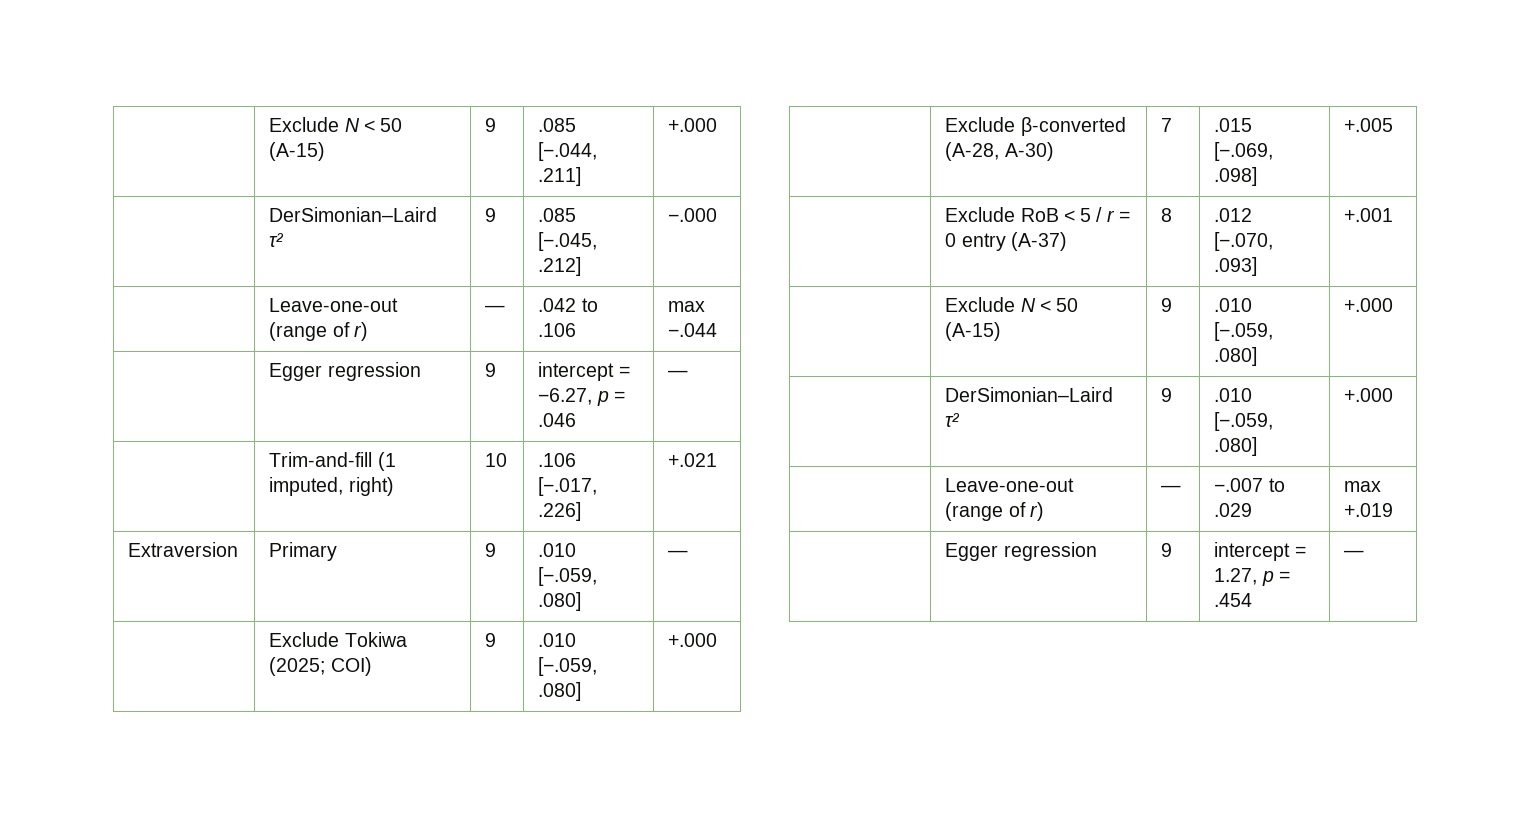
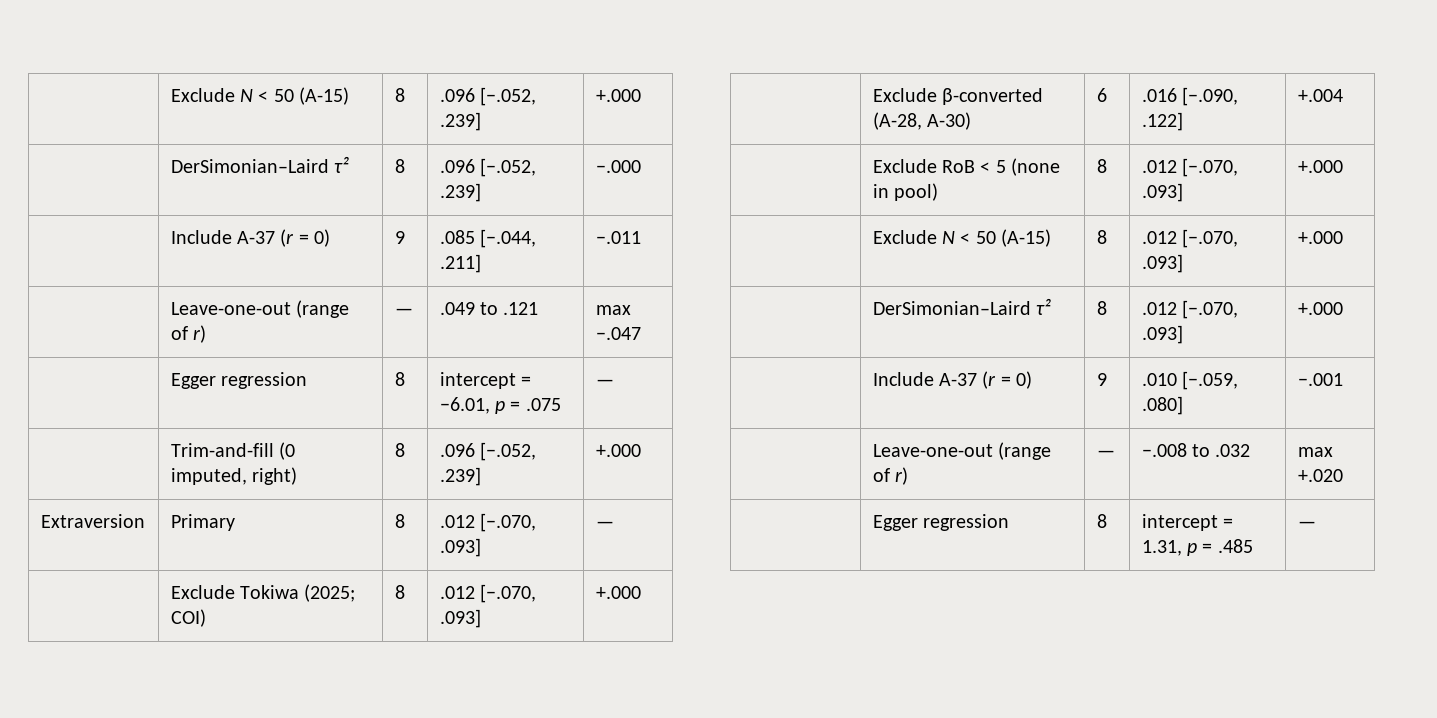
- | Exclude N < 50 (A-15) | 9 | .085 [−.044, .211] | +.000
- | DerSimonian–Laird τ² | 9 | .085 [−.045, .212] | −.000
- | Leave-one-out (range of r) | — | .042 to .106 | max −.044
- | Egger regression | 9 | intercept = −6.27, p = .046 | —
+ | Exclude N < 50 (A-15) | 8 | .096 [−.052, .239] | +.000
+ | DerSimonian–Laird τ² | 8 | .096 [−.052, .239] | −.000
+ | Include A-37 (r = 0) | 9 | .085 [−.044, .211] | −.011
+ | Leave-one-out (range of r) | — | .049 to .121 | max −.047
+ | Egger regression | 8 | intercept = −6.01, p = .075 | —
- | Trim-and-fill (1 imputed, right) | 10 | .106 [−.017, .226] | +.021
- Extraversion | Primary | 9 | .010 [−.059, .080] | —
+ | Trim-and-fill (0 imputed, right) | 8 | .096 [−.052, .239] | +.000
+ Extraversion | Primary | 8 | .012 [−.070, .093] | —
- | Exclude Tokiwa (2025; COI) | 9 | .010 [−.059, .080] | +.000
+ | Exclude Tokiwa (2025; COI) | 8 | .012 [−.070, .093] | +.000
- | Exclude β-converted (A-28, A-30) | 7 | .015 [−.069, .098] | +.005
+ | Exclude β-converted (A-28, A-30) | 6 | .016 [−.090, .122] | +.004
- | Exclude RoB < 5 / r = 0 entry (A-37) | 8 | .012 [−.070, .093] | +.001
- | Exclude N < 50 (A-15) | 9 | .010 [−.059, .080] | +.000
- | DerSimonian–Laird τ² | 9 | .010 [−.059, .080] | +.000
- | Leave-one-out (range of r) | — | −.007 to .029 | max +.019
- | Egger regression | 9 | intercept = 1.27, p = .454 | —
+ | Exclude RoB < 5 (none in pool) | 8 | .012 [−.070, .093] | +.000
+ | Exclude N < 50 (A-15) | 8 | .012 [−.070, .093] | +.000
+ | DerSimonian–Laird τ² | 8 | .012 [−.070, .093] | +.000
+ | Include A-37 (r = 0) | 9 | .010 [−.059, .080] | −.001
+ | Leave-one-out (range of r) | — | −.008 to .032 | max +.020
+ | Egger regression | 8 | intercept = 1.31, p = .485 | —

